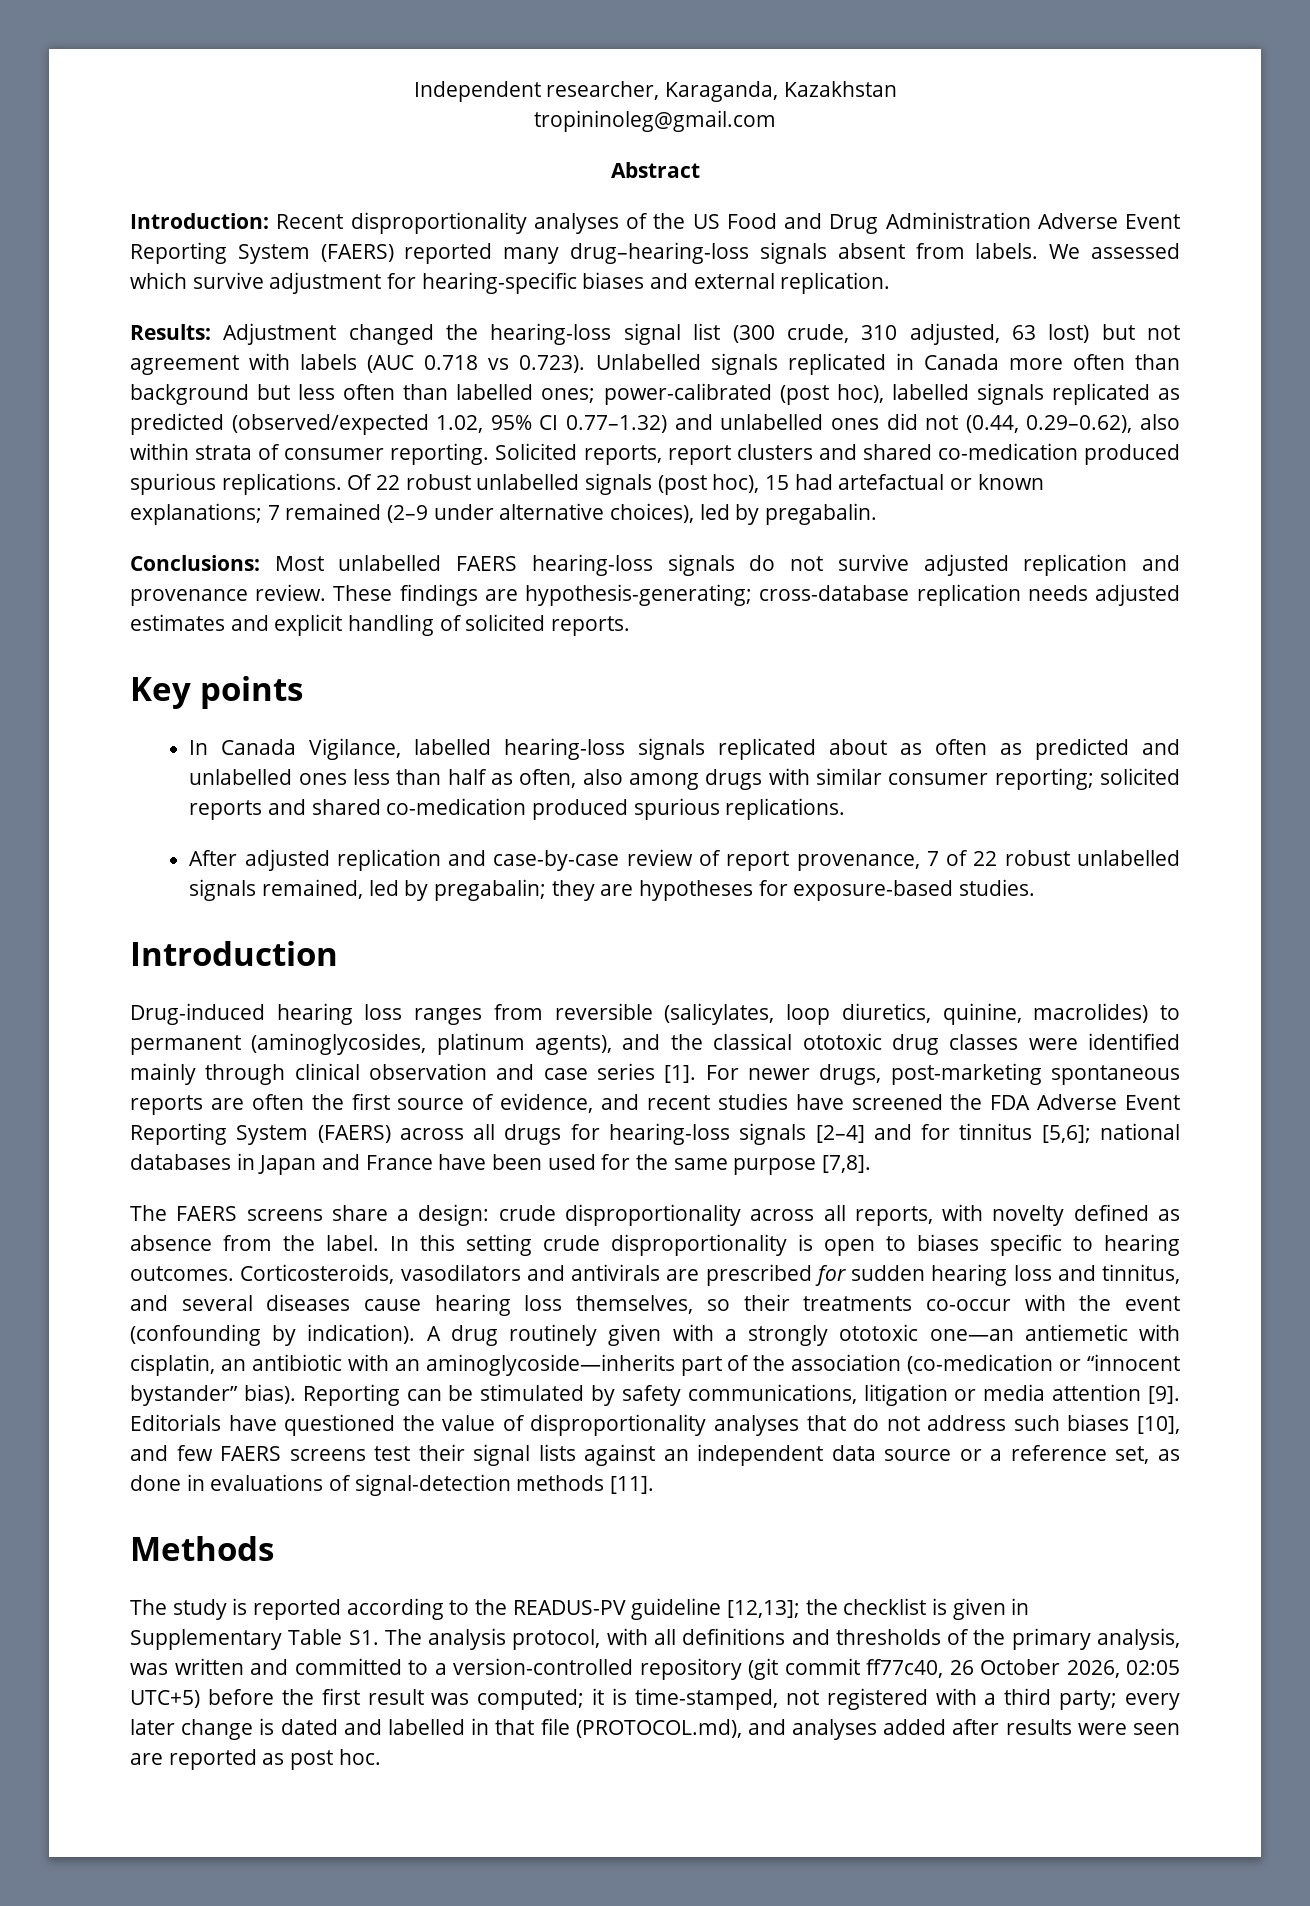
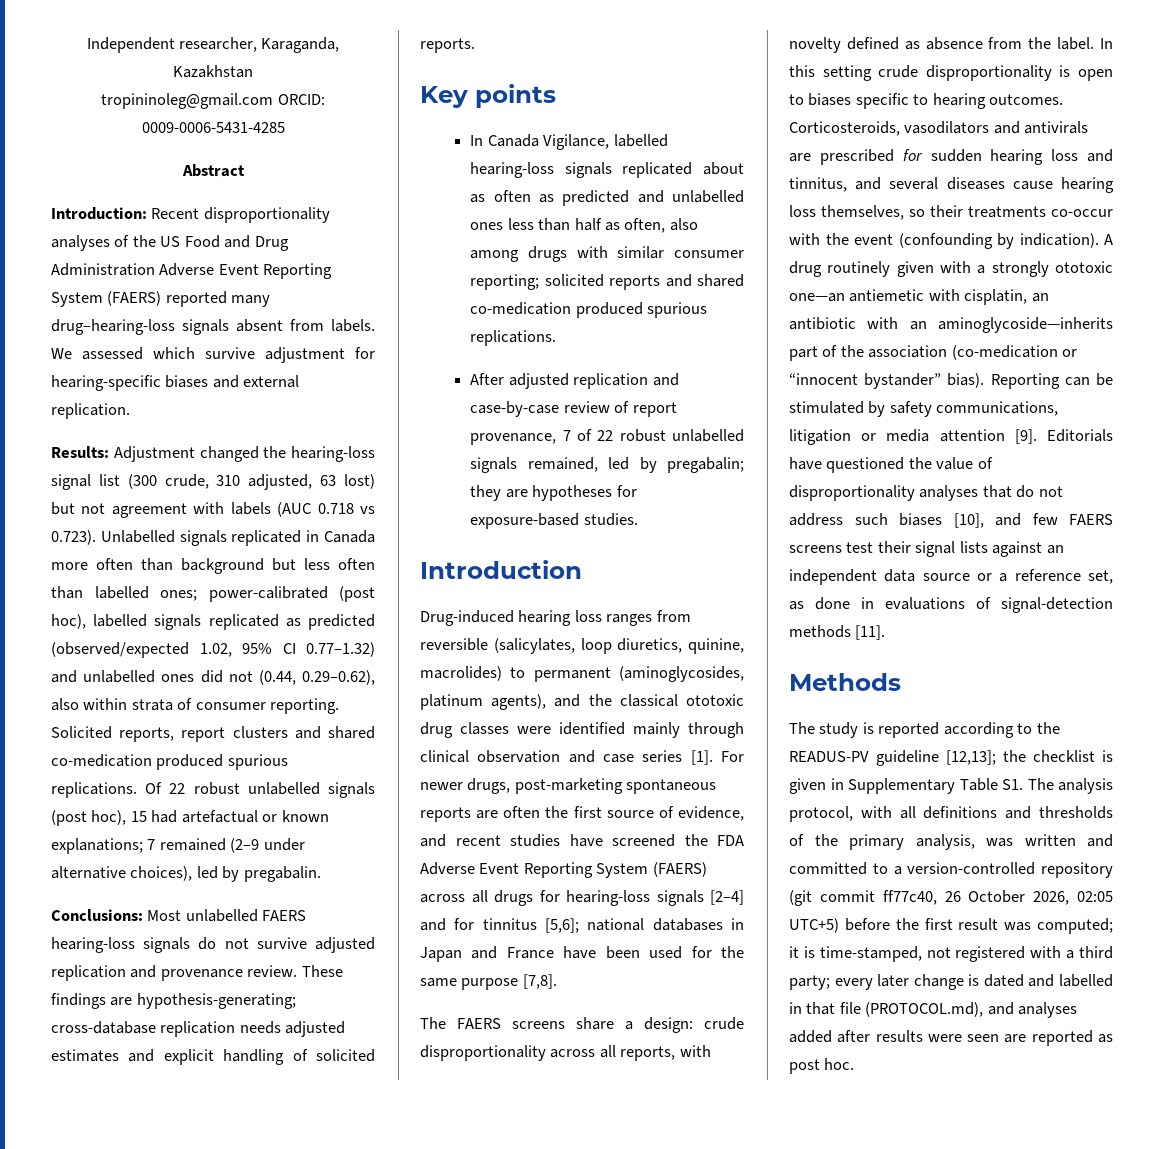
- tropininoleg@gmail.com
+ tropininoleg@gmail.com ORCID: 0009-0006-5431-4285

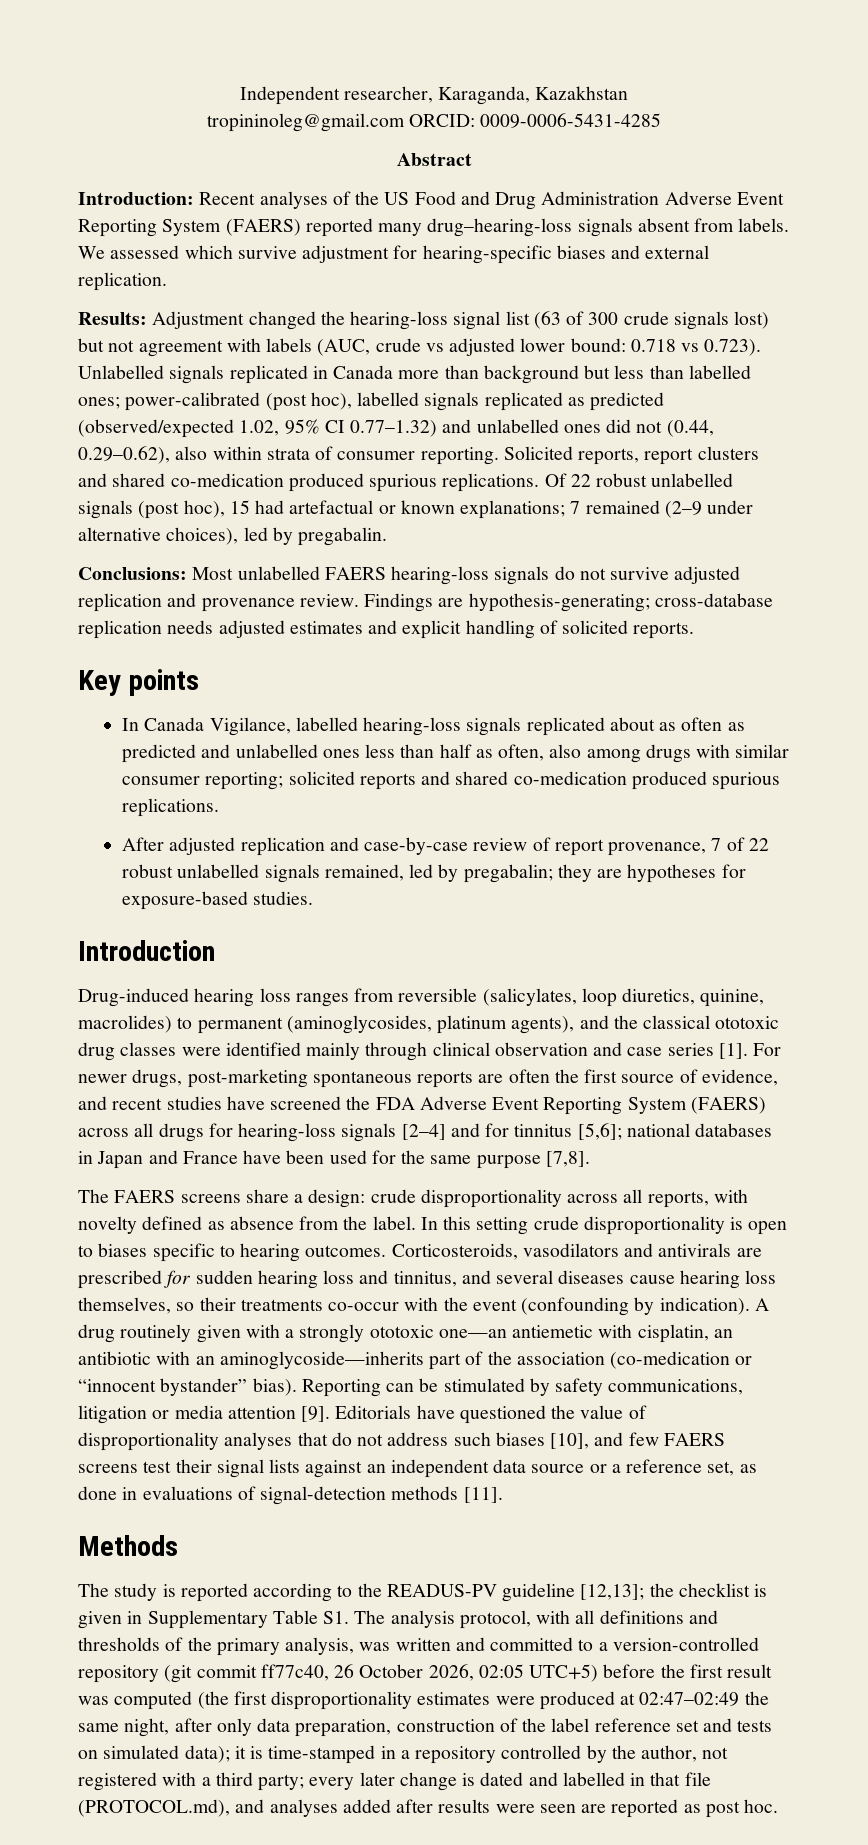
- Introduction: Recent disproportionality analyses of the US Food and Drug Administration Adverse Event Reporting System (FAERS) reported many drug–hearing-loss signals absent from labels.
+ Introduction: Recent analyses of the US Food and Drug Administration Adverse Event Reporting System (FAERS) reported many drug–hearing-loss signals absent from labels.
- Results: Adjustment changed the hearing-loss signal list (300 crude, 310 adjusted, 63 lost) but not agreement with labels (AUC 0.718 vs 0.723). Unlabelled signals replicated in Canada more often than background but less often than labelled ones; power-calibrated (post hoc), labelled signals replicated as predicted (observed/expected 1.02, 95% CI 0.77–1.32) and unlabelled ones did not (0.44, 0.29–0.62), also within strata of consumer reporting.
+ Results: Adjustment changed the hearing-loss signal list (63 of 300 crude signals lost) but not agreement with labels (AUC, crude vs adjusted lower bound: 0.718 vs 0.723). Unlabelled signals replicated in Canada more than background but less than labelled ones; power-calibrated (post hoc), labelled signals replicated as predicted (observed/expected 1.02, 95% CI 0.77–1.32) and unlabelled ones did not (0.44, 0.29–0.62), also within strata of consumer reporting.
- These findings are hypothesis-generating; cross-database replication needs adjusted estimates and explicit handling of solicited reports.
+ Findings are hypothesis-generating; cross-database replication needs adjusted estimates and explicit handling of solicited reports.
- the checklist is given in Supplementary Table S1. The analysis protocol, with all definitions and thresholds of the primary analysis, was written and committed to a version-controlled repository (git commit ff77c40, 26 October 2026, 02:05 UTC+5) before the first result was computed; it is time-stamped, not registered with a third party;
+ the checklist is given in Supplementary Table S1. The analysis protocol, with all definitions and thresholds of the primary analysis, was written and committed to a version-controlled repository (git commit ff77c40, 26 October 2026, 02:05 UTC+5) before the first result was computed (the first disproportionality estimates were produced at 02:47–02:49 the same night, after only data preparation, construction of the label reference set and tests on simulated data); it is time-stamped in a repository controlled by the author, not registered with a third party;

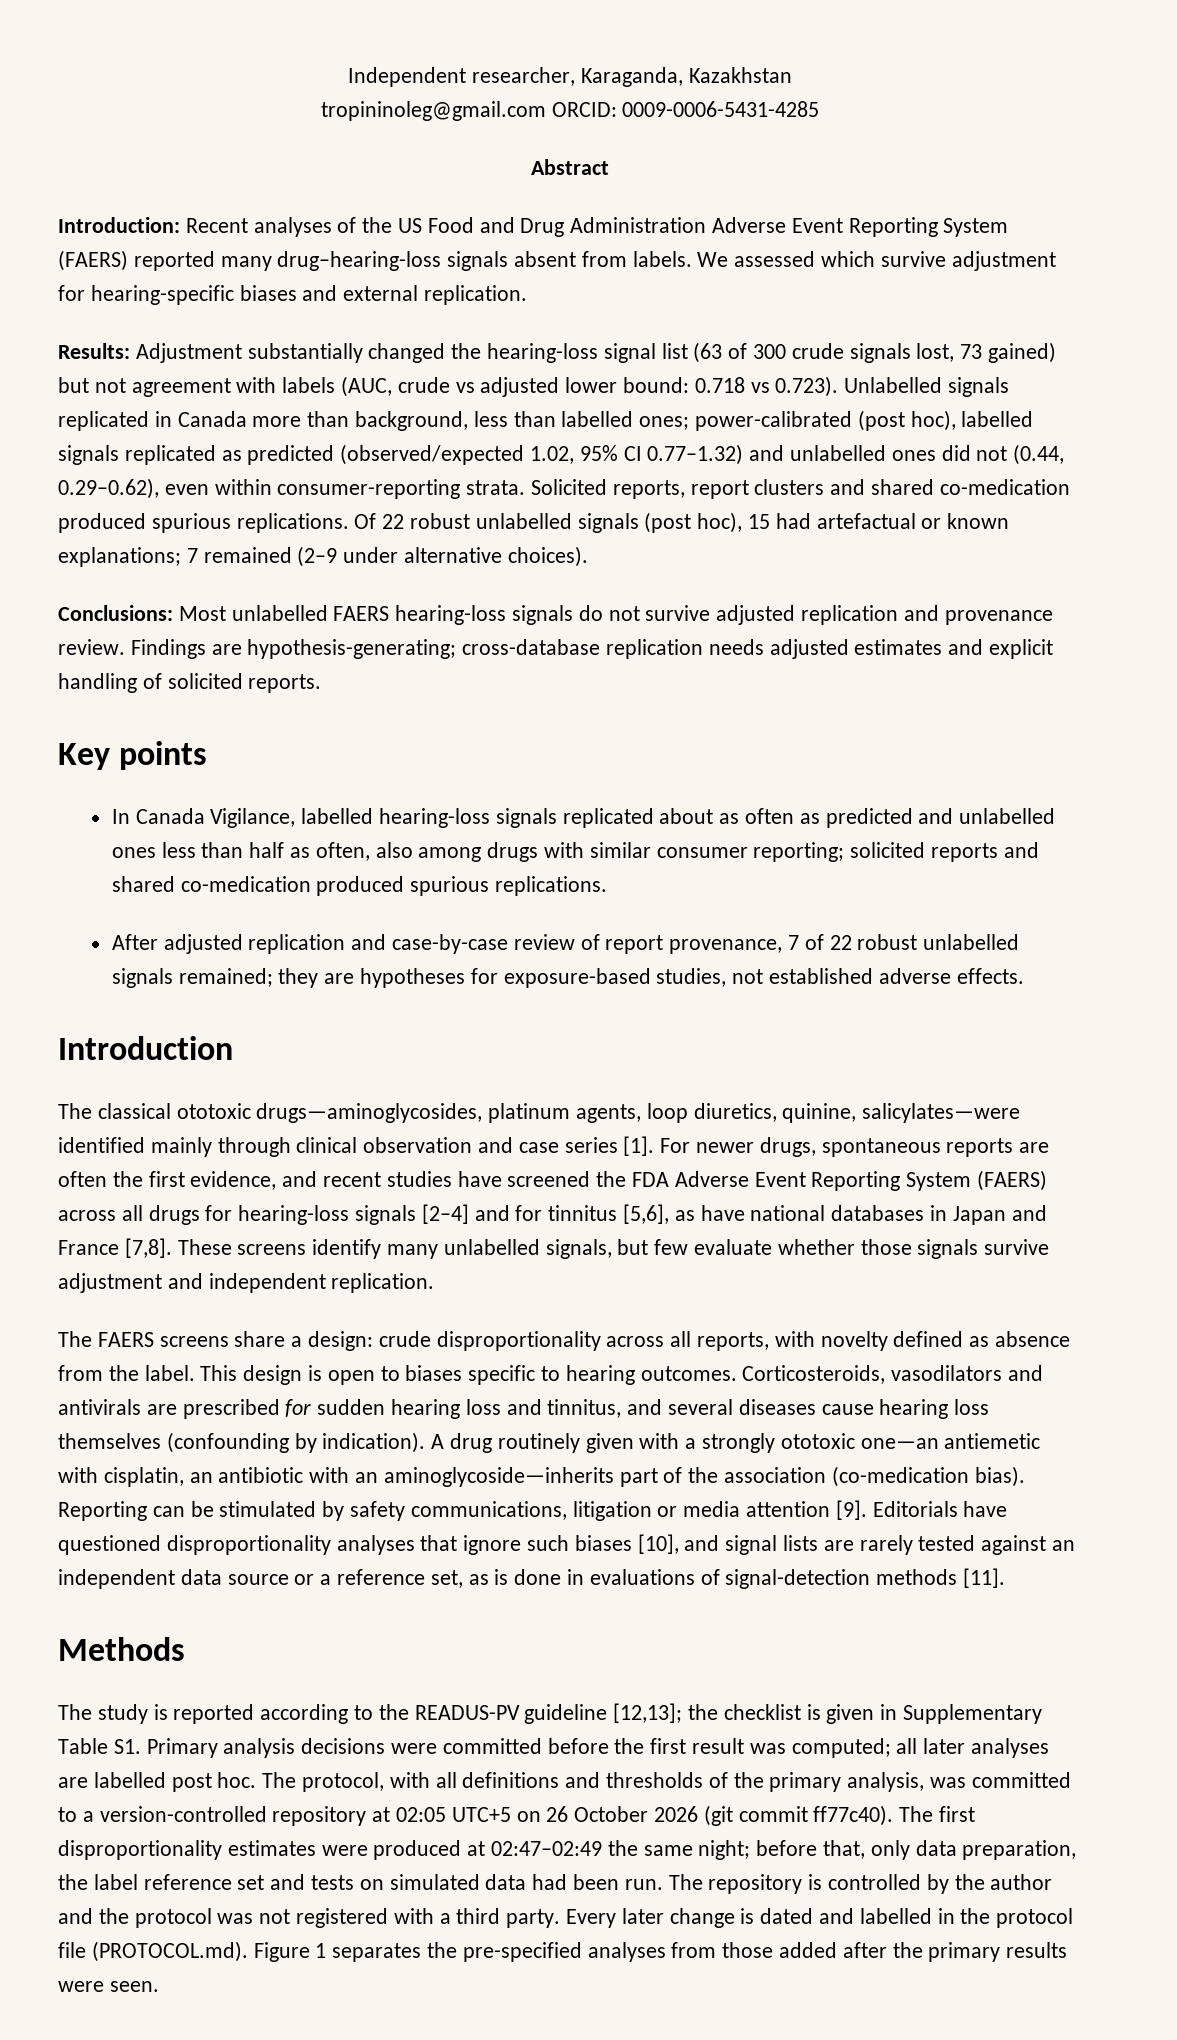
- Results: Adjustment changed the hearing-loss signal list (63 of 300 crude signals lost) but not agreement with labels (AUC, crude vs adjusted lower bound: 0.718 vs 0.723). Unlabelled signals replicated in Canada more than background but less than labelled ones; power-calibrated (post hoc), labelled signals replicated as predicted (observed/expected 1.02, 95% CI 0.77–1.32) and unlabelled ones did not (0.44, 0.29–0.62), also within strata of consumer reporting.
+ Results: Adjustment substantially changed the hearing-loss signal list (63 of 300 crude signals lost, 73 gained) but not agreement with labels (AUC, crude vs adjusted lower bound: 0.718 vs 0.723). Unlabelled signals replicated in Canada more than background, less than labelled ones; power-calibrated (post hoc), labelled signals replicated as predicted (observed/expected 1.02, 95% CI 0.77–1.32) and unlabelled ones did not (0.44, 0.29–0.62), even within consumer-reporting strata.
- Of 22 robust unlabelled signals (post hoc), 15 had artefactual or known explanations; 7 remained (2–9 under alternative choices), led by pregabalin.
+ Of 22 robust unlabelled signals (post hoc), 15 had artefactual or known explanations; 7 remained (2–9 under alternative choices).
- After adjusted replication and case-by-case review of report provenance, 7 of 22 robust unlabelled signals remained, led by pregabalin; they are hypotheses for exposure-based studies.
+ After adjusted replication and case-by-case review of report provenance, 7 of 22 robust unlabelled signals remained; they are hypotheses for exposure-based studies, not established adverse effects.
  Introduction
- Drug-induced hearing loss ranges from reversible (salicylates, loop diuretics, quinine, macrolides) to permanent (aminoglycosides, platinum agents), and the classical ototoxic drug classes were identified mainly through clinical observation and case series [1].
+ The classical ototoxic drugs—aminoglycosides, platinum agents, loop diuretics, quinine, salicylates—were identified mainly through clinical observation and case series [1].
- For newer drugs, post-marketing spontaneous reports are often the first source of evidence, and recent studies have screened the FDA Adverse Event Reporting System (FAERS) across all drugs for hearing-loss signals [2–4] and for tinnitus [5,6]; national databases in Japan and France have been used for the same purpose [7,8].
+ For newer drugs, spontaneous reports are often the first evidence, and recent studies have screened the FDA Adverse Event Reporting System (FAERS) across all drugs for hearing-loss signals [2–4] and for tinnitus [5,6], as have national databases in Japan and France [7,8]. These screens identify many unlabelled signals, but few evaluate whether those signals survive adjustment and independent replication.
- In this setting crude disproportionality is open to biases specific to hearing outcomes.
+ This design is open to biases specific to hearing outcomes.
- Corticosteroids, vasodilators and antivirals are prescribed for sudden hearing loss and tinnitus, and several diseases cause hearing loss themselves, so their treatments co-occur with the event (confounding by indication).
+ Corticosteroids, vasodilators and antivirals are prescribed for sudden hearing loss and tinnitus, and several diseases cause hearing loss themselves (confounding by indication).
- A drug routinely given with a strongly ototoxic one—an antiemetic with cisplatin, an antibiotic with an aminoglycoside—inherits part of the association (co-medication or “innocent bystander” bias).
+ A drug routinely given with a strongly ototoxic one—an antiemetic with cisplatin, an antibiotic with an aminoglycoside—inherits part of the association (co-medication bias).
- Editorials have questioned the value of disproportionality analyses that do not address such biases [10], and few FAERS screens test their signal lists against an independent data source or a reference set, as done in evaluations of signal-detection methods [11].
+ Editorials have questioned disproportionality analyses that ignore such biases [10], and signal lists are rarely tested against an independent data source or a reference set, as is done in evaluations of signal-detection methods [11].
- the checklist is given in Supplementary Table S1. The analysis protocol, with all definitions and thresholds of the primary analysis, was written and committed to a version-controlled repository (git commit ff77c40, 26 October 2026, 02:05 UTC+5) before the first result was computed (the first disproportionality estimates were produced at 02:47–02:49 the same night, after only data preparation, construction of the label reference set and tests on simulated data); it is time-stamped in a repository controlled by the author, not registered with a third party; every later change is dated and labelled in that file (PROTOCOL.md), and analyses added after results were seen are reported as post hoc.
+ the checklist is given in Supplementary Table S1. Primary analysis decisions were committed before the first result was computed; all later analyses are labelled post hoc. The protocol, with all definitions and thresholds of the primary analysis, was committed to a version-controlled repository at 02:05 UTC+5 on 26 October 2026 (git commit ff77c40). The first disproportionality estimates were produced at 02:47–02:49 the same night; before that, only data preparation, the label reference set and tests on simulated data had been run. The repository is controlled by the author and the protocol was not registered with a third party. Every later change is dated and labelled in the protocol file (PROTOCOL.md). Figure 1 separates the pre-specified analyses from those added after the primary results were seen.

